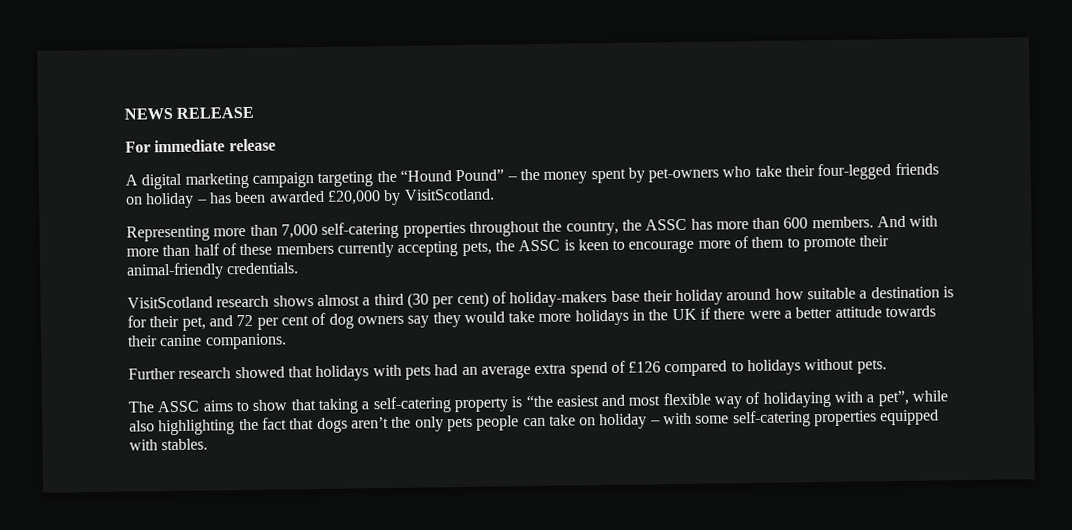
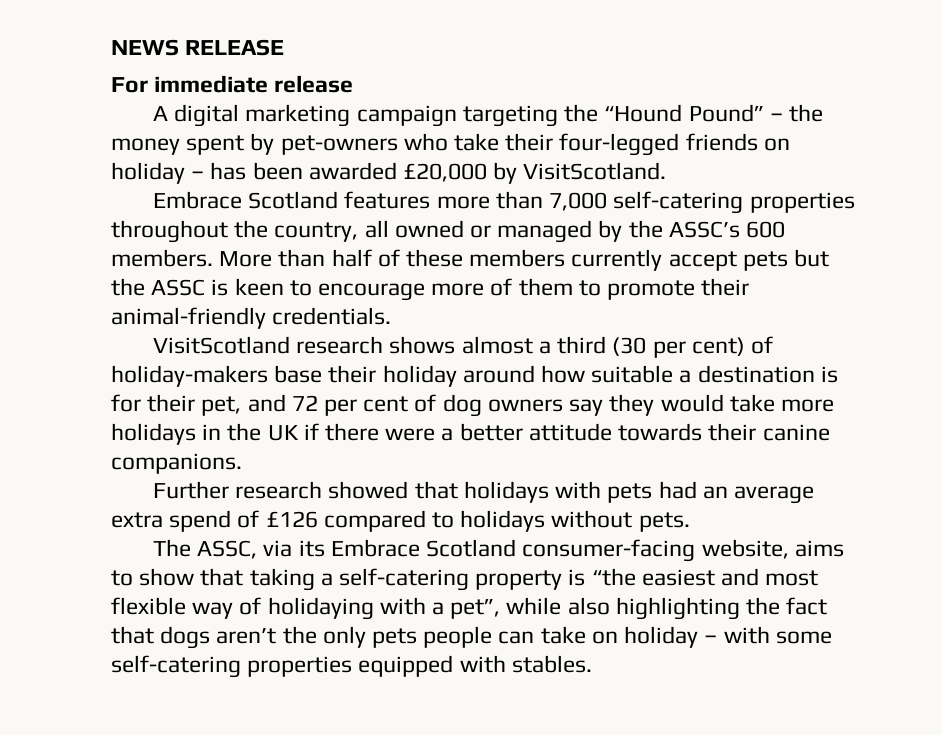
- Representing more than 7,000 self-catering properties throughout the country, the ASSC has more than 600 members. And with more than half of these members currently accepting pets, the ASSC is keen to encourage more of them to promote their animal-friendly credentials.
+ Embrace Scotland features more than 7,000 self-catering properties throughout the country, all owned or managed by the ASSC’s 600 members. More than half of these members currently accept pets but the ASSC is keen to encourage more of them to promote their animal-friendly credentials.
- The ASSC aims to show that taking a self-catering property is “the easiest and most flexible way of holidaying with a pet”, while also highlighting the fact that dogs aren’t the only pets people can take on holiday – with some self-catering properties equipped with stables.
+ The ASSC, via its Embrace Scotland consumer-facing website, aims to show that taking a self-catering property is “the easiest and most flexible way of holidaying with a pet”, while also highlighting the fact that dogs aren’t the only pets people can take on holiday – with some self-catering properties equipped with stables.

